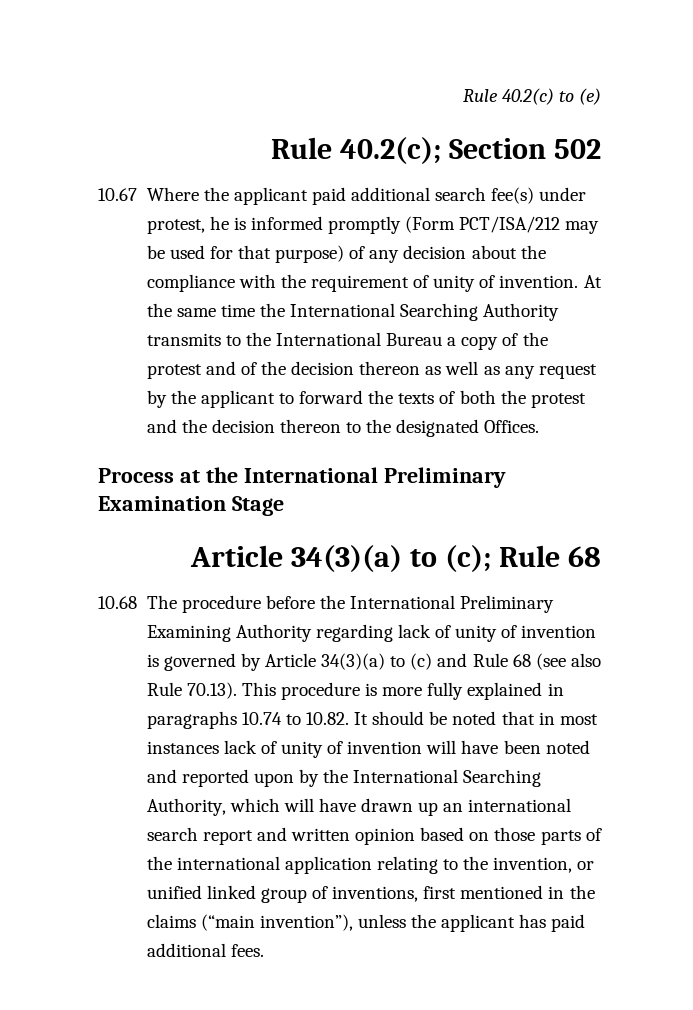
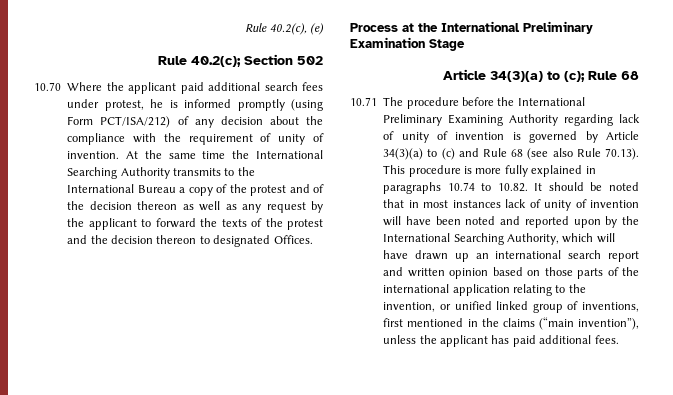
- Rule 40.2(c) to (e)
+ Rule 40.2(c), (e)
- 10.67 Where the applicant paid additional search fee(s) under protest, he is informed promptly (Form PCT/ISA/212 may be used for that purpose) of any decision about the compliance with the requirement of unity of invention.
+ 10.70 Where the applicant paid additional search fees under protest, he is informed promptly (using Form PCT/ISA/212) of any decision about the compliance with the requirement of unity of invention.
- At the same time the International Searching Authority transmits to the International Bureau a copy of the protest and of the decision thereon as well as any request by the applicant to forward the texts of both the protest and the decision thereon to the designated Offices.
+ At the same time the International Searching Authority transmits to the International Bureau a copy of the protest and of the decision thereon as well as any request by the applicant to forward the texts of the protest and the decision thereon to designated Offices.
- 10.68 The procedure before the International Preliminary Examining Authority regarding lack of unity of invention is governed by Article 34(3)(a) to (c) and Rule 68 (see also Rule 70.13). This procedure is more fully explained in paragraphs 10.74 to 10.82. It should be noted that in most instances lack of unity of invention will have been noted and reported upon by the International Searching Authority, which will have drawn up an international search report and written opinion based on those parts of the international application relating to the invention, or unified linked group of inventions, first mentioned in the claims (“main invention”), unless the applicant has paid additional fees.
+ 10.71 The procedure before the International Preliminary Examining Authority regarding lack of unity of invention is governed by Article 34(3)(a) to (c) and Rule 68 (see also Rule 70.13). This procedure is more fully explained in paragraphs 10.74 to 10.82. It should be noted that in most instances lack of unity of invention will have been noted and reported upon by the International Searching Authority, which will have drawn up an international search report and written opinion based on those parts of the international application relating to the invention, or unified linked group of inventions, first mentioned in the claims (“main invention”), unless the applicant has paid additional fees.

